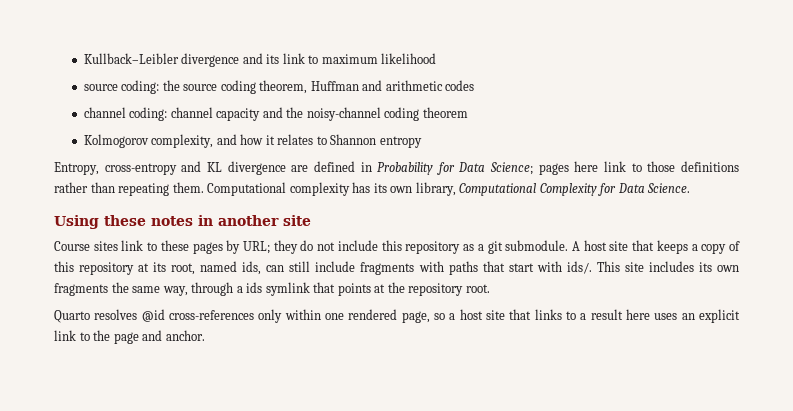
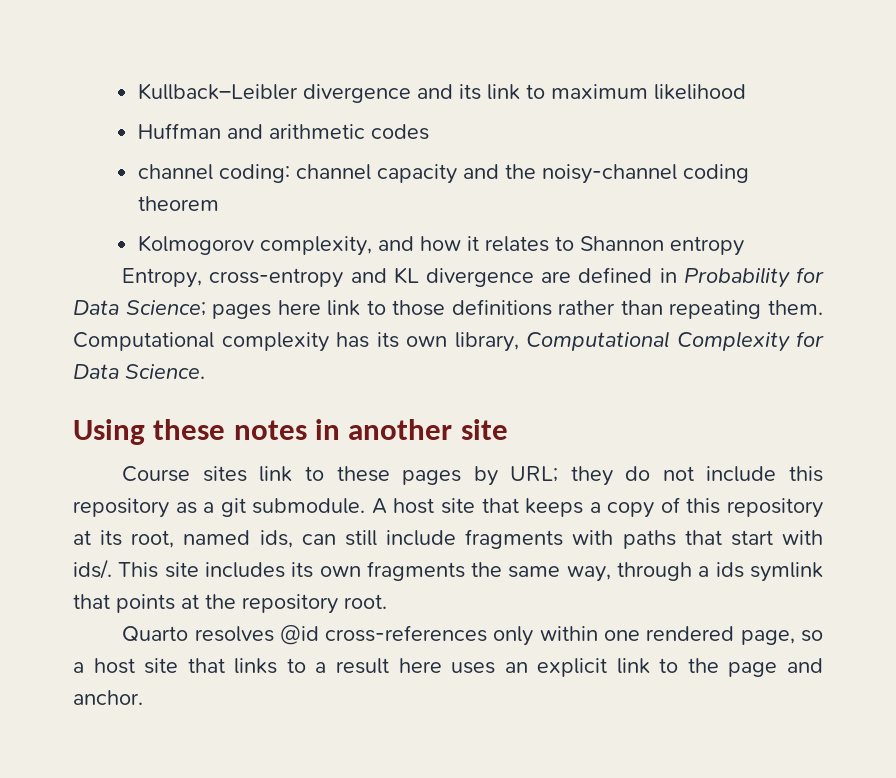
- source coding: the source coding theorem, Huffman and arithmetic codes
+ Huffman and arithmetic codes

